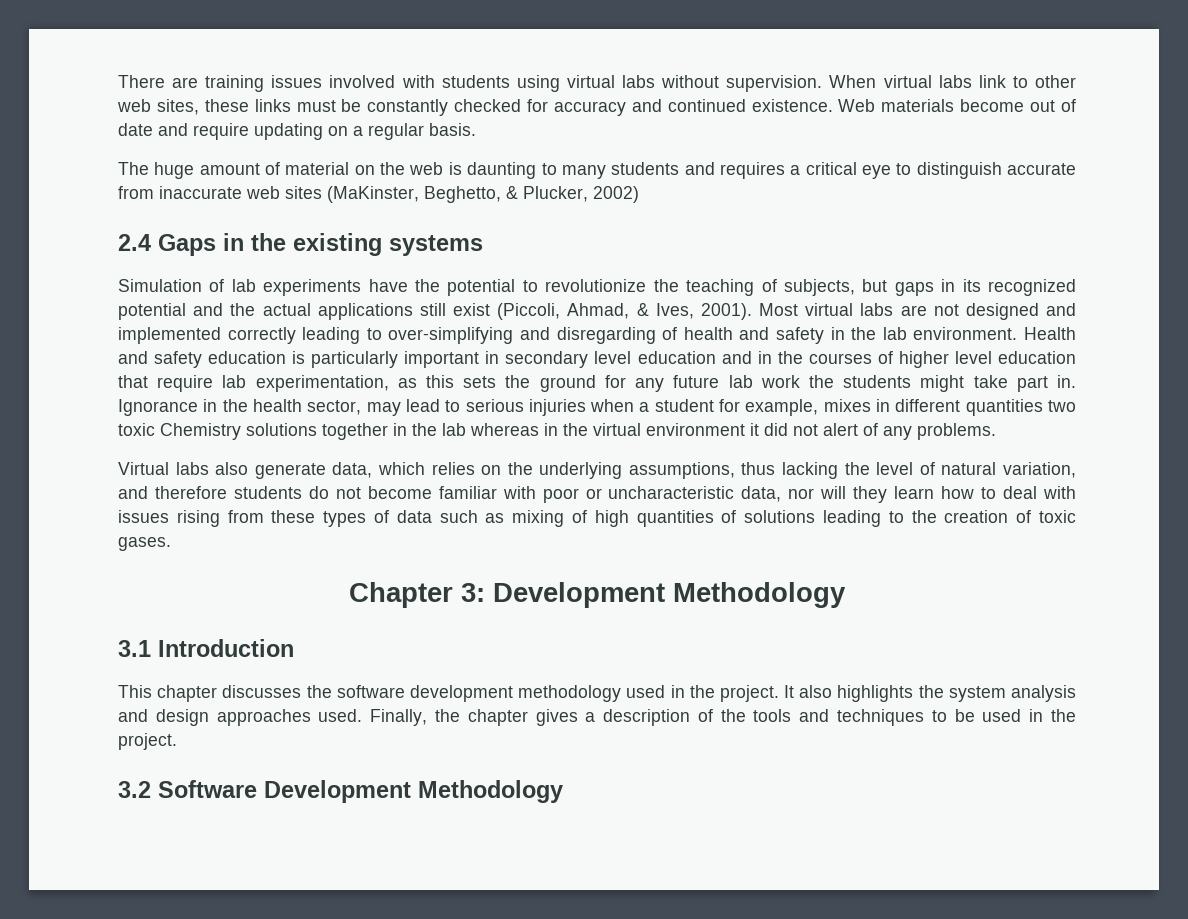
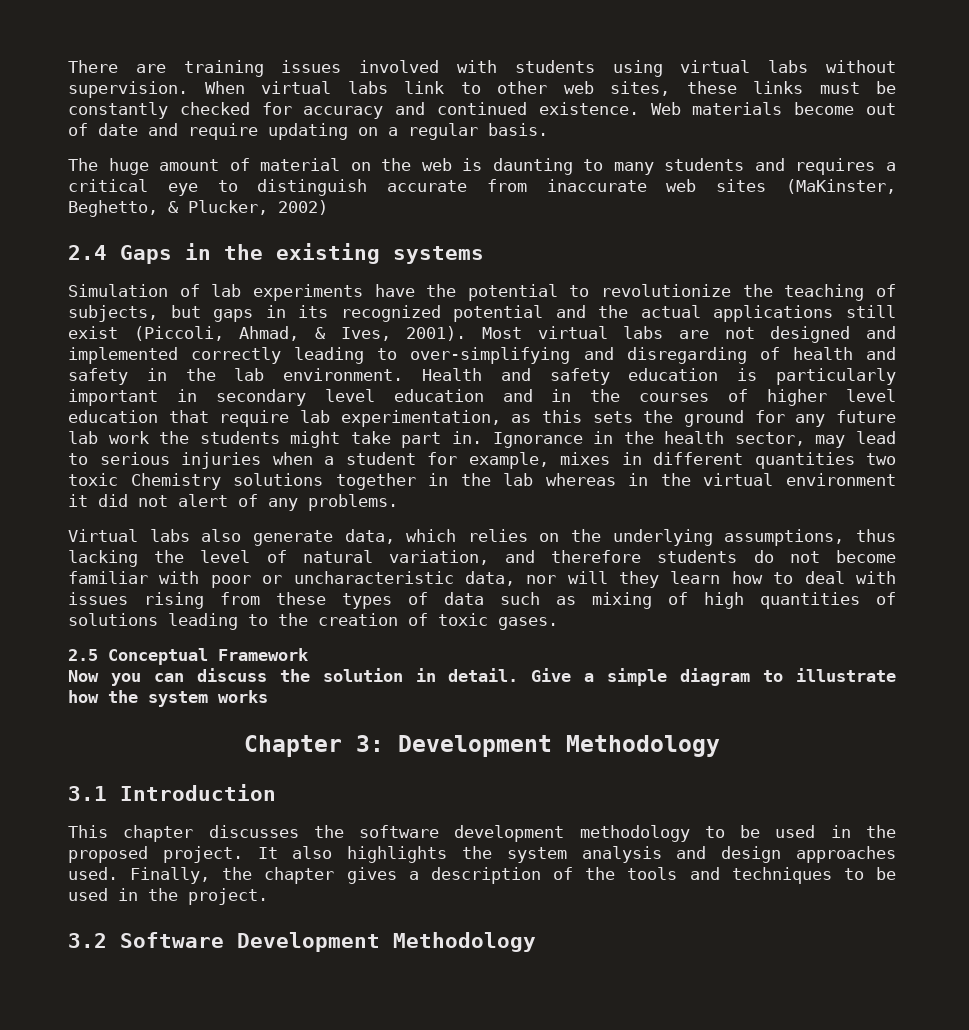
+ 2.5 Conceptual Framework
+ Now you can discuss the solution in detail. Give a simple diagram to illustrate how the system works
- This chapter discusses the software development methodology used in the project.
+ This chapter discusses the software development methodology to be used in the proposed project.

